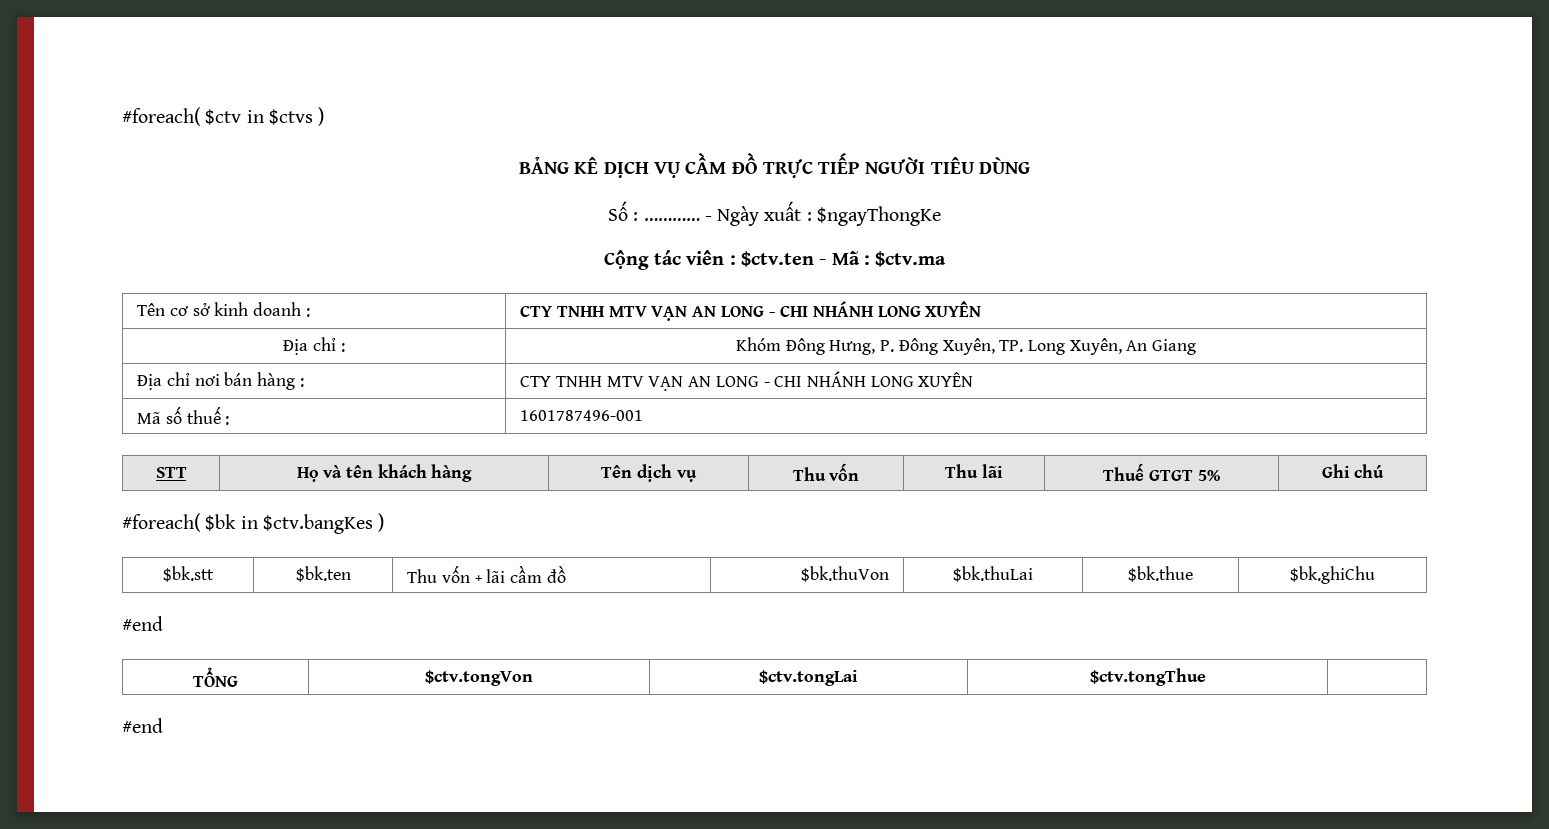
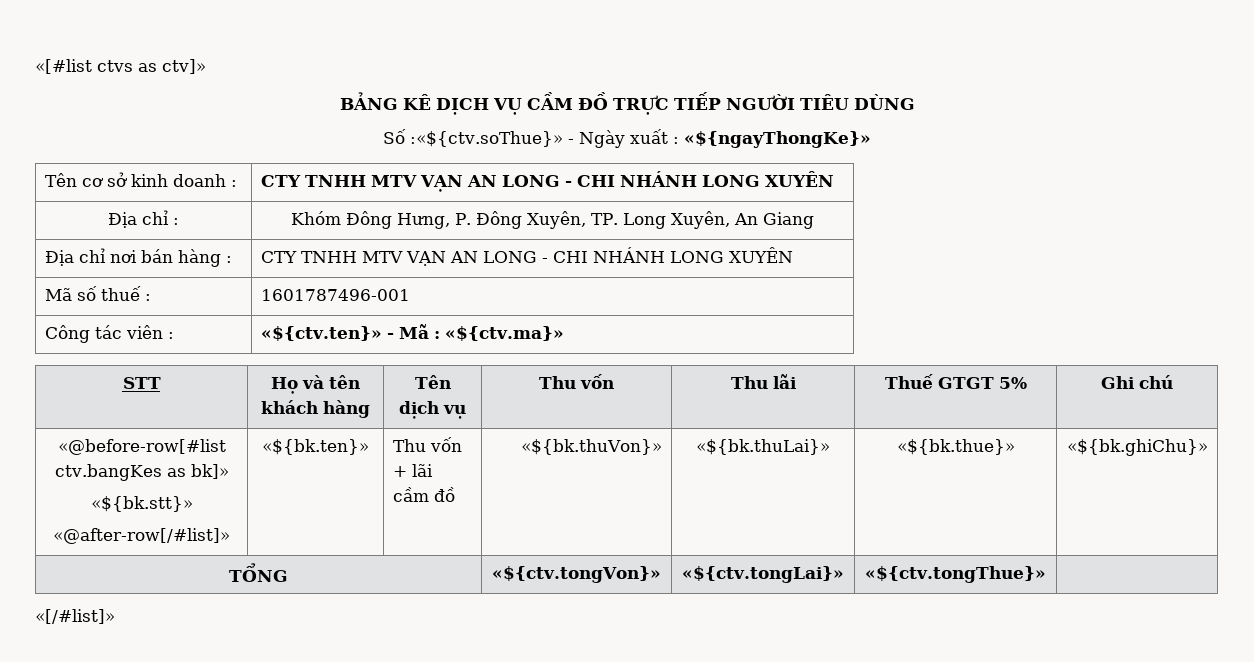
- #foreach( $ctv in $ctvs )
+ «[#list ctvs as ctv]»
- Số : ………… - Ngày xuất : $ngayThongKe
- Cộng tác viên : $ctv.ten - Mã : $ctv.ma
+ Số :«${ctv.soThue}» - Ngày xuất : «${ngayThongKe}»
+ Công tác viên : | «${ctv.ten}» - Mã : «${ctv.ma}»
- #foreach( $bk in $ctv.bangKes )
- $bk.stt | $bk.ten | Thu vốn + lãi cầm đồ | $bk.thuVon | $bk.thuLai | $bk.thue | $bk.ghiChu
- #end
- TỔNG | $ctv.tongVon | $ctv.tongLai | $ctv.tongThue |
- #end
+ «@before-row[#list ctv.bangKes as bk]»
+ «${bk.stt}»
+ «@after-row[/#list]» | «${bk.ten}» | Thu vốn + lãi cầm đồ | «${bk.thuVon}» | «${bk.thuLai}» | «${bk.thue}» | «${bk.ghiChu}»
+ TỔNG | «${ctv.tongVon}» | «${ctv.tongLai}» | «${ctv.tongThue}» |
+ «[/#list]»

